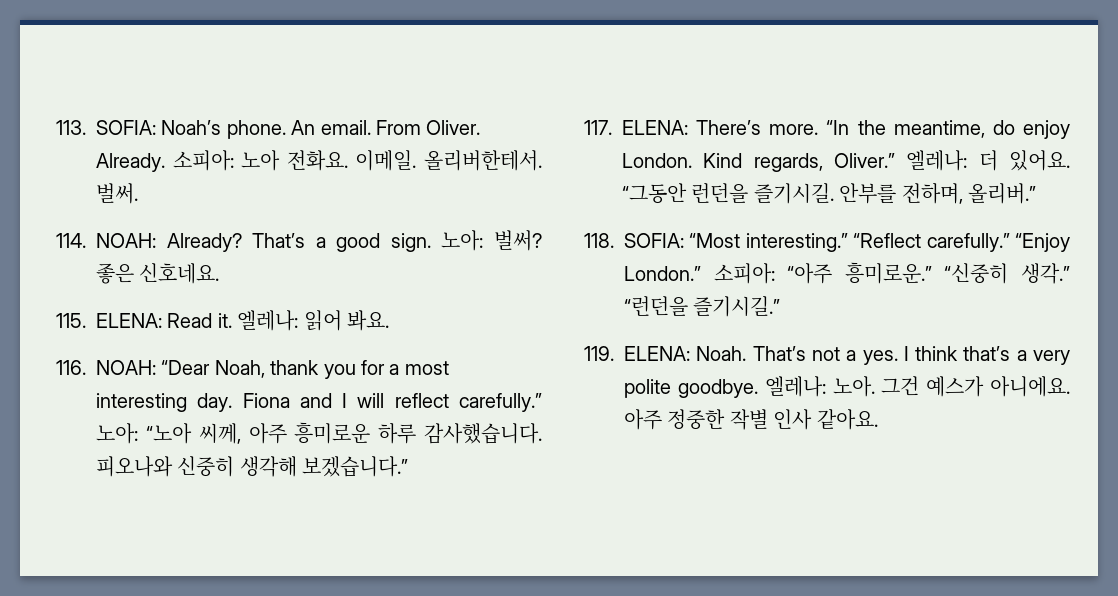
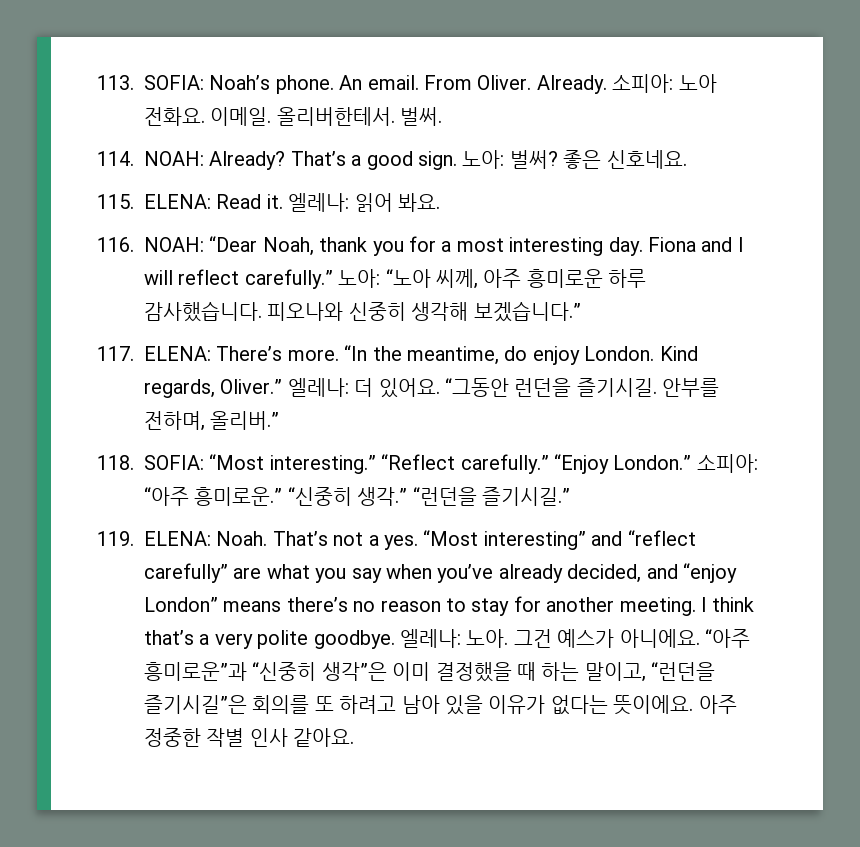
+ “Most interesting” and “reflect carefully” are what you say when you’ve already decided, and “enjoy London” means there’s no reason to stay for another meeting.
+ “아주 흥미로운”과 “신중히 생각”은 이미 결정했을 때 하는 말이고, “런던을 즐기시길”은 회의를 또 하려고 남아 있을 이유가 없다는 뜻이에요.

